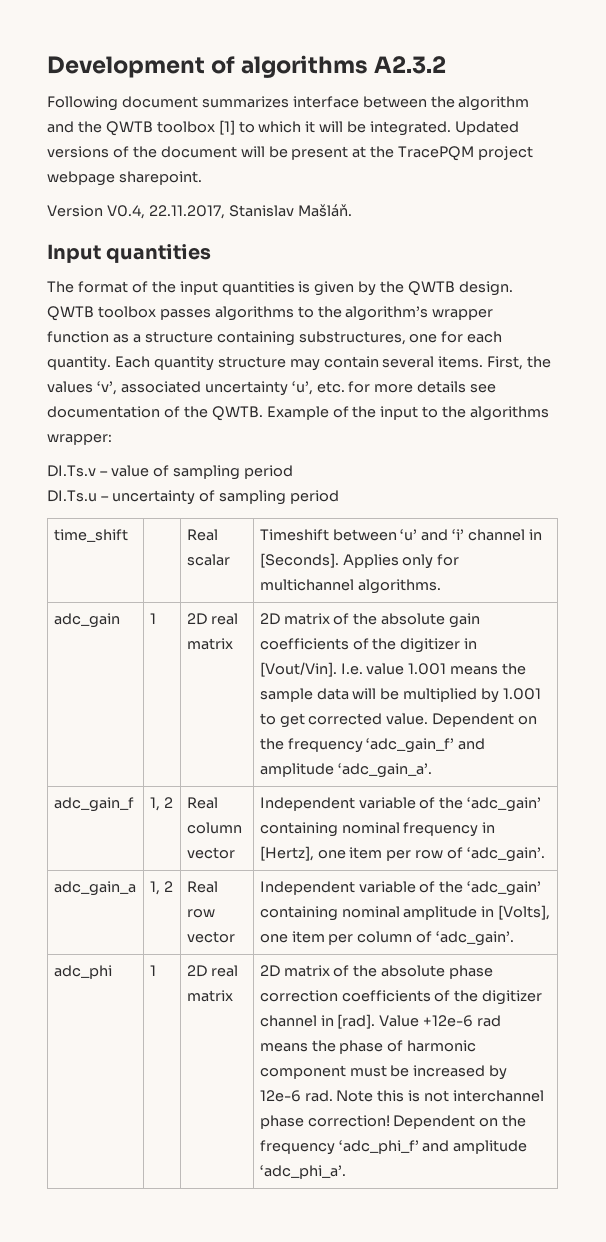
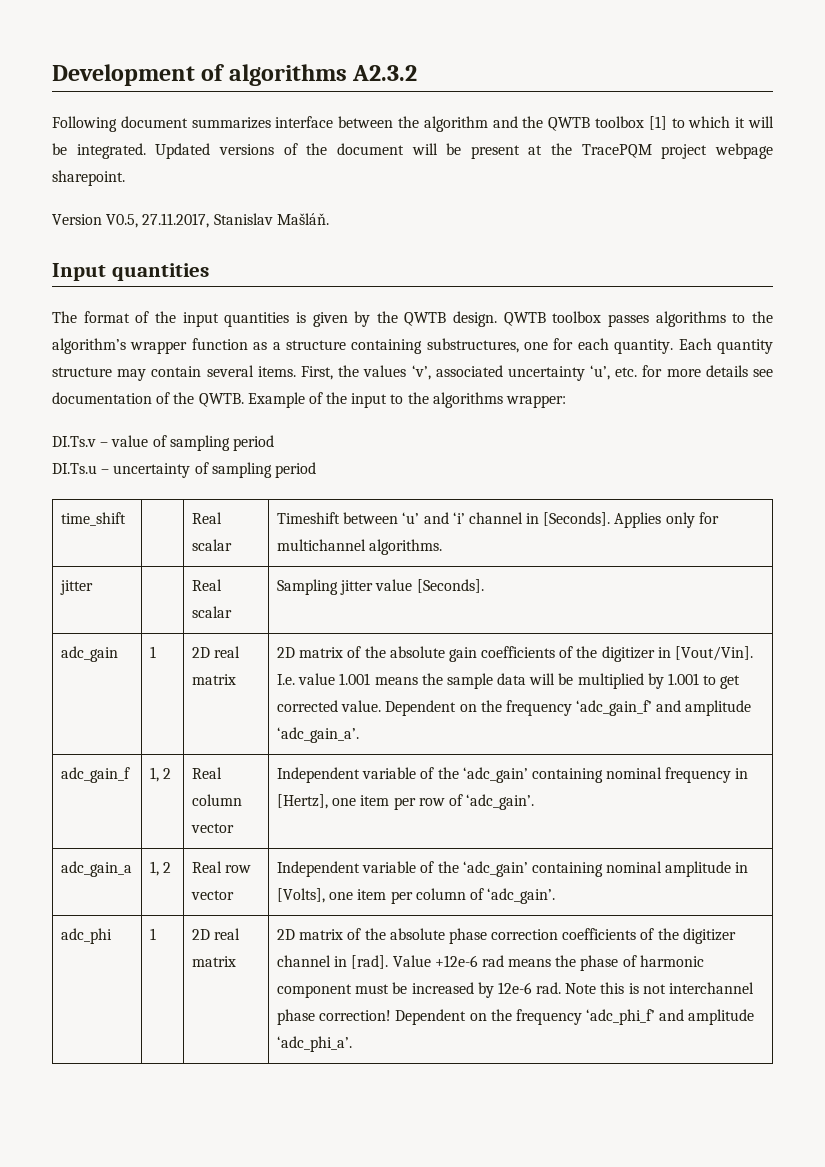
- Version V0.4, 22.11.2017, Stanislav Mašláň.
+ Version V0.5, 27.11.2017, Stanislav Mašláň.
+ jitter | | Real scalar | Sampling jitter value [Seconds].

